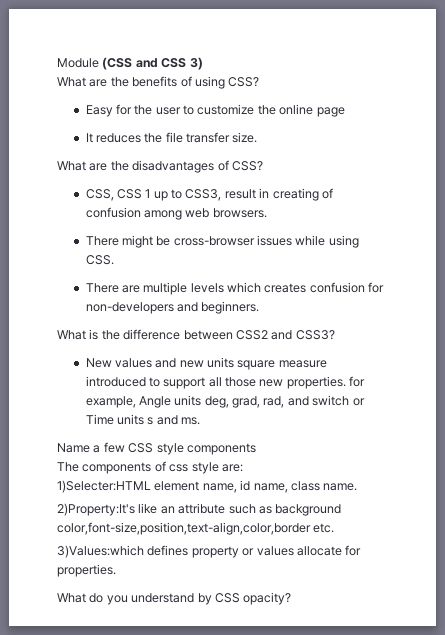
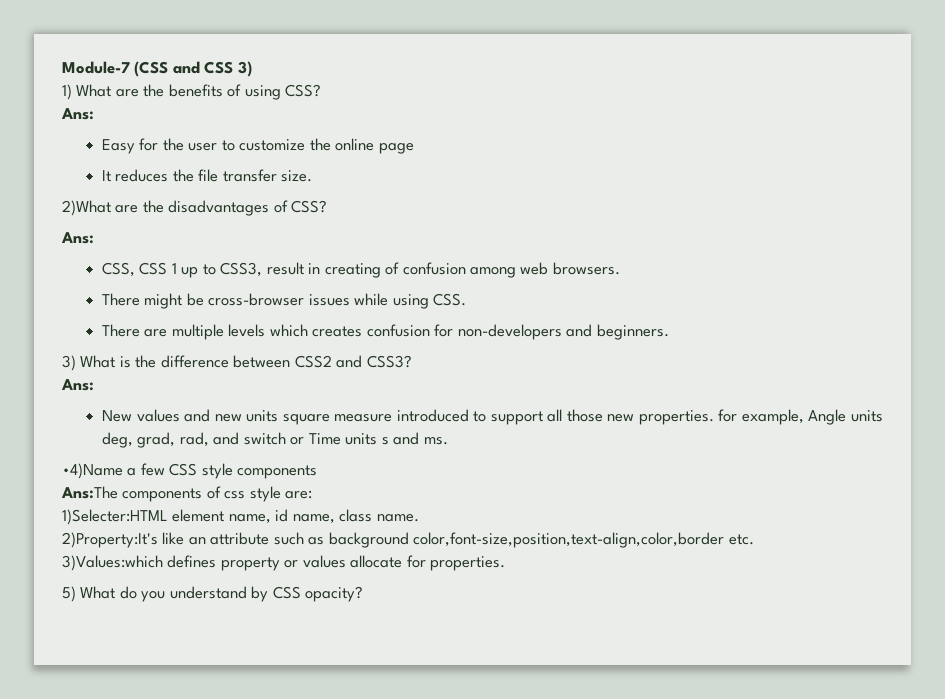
- Module (CSS and CSS 3)
+ Module-7 (CSS and CSS 3)
- What are the benefits of using CSS?
+ 1) What are the benefits of using CSS?
+ Ans:
- What are the disadvantages of CSS?
+ 2)What are the disadvantages of CSS?
+ Ans:
- What is the difference between CSS2 and CSS3?
+ 3) What is the difference between CSS2 and CSS3?
+ Ans:
- Name a few CSS style components
+ •4)Name a few CSS style components
- The components of css style are:
+ Ans:The components of css style are:
- What do you understand by CSS opacity?
+ 5) What do you understand by CSS opacity?

